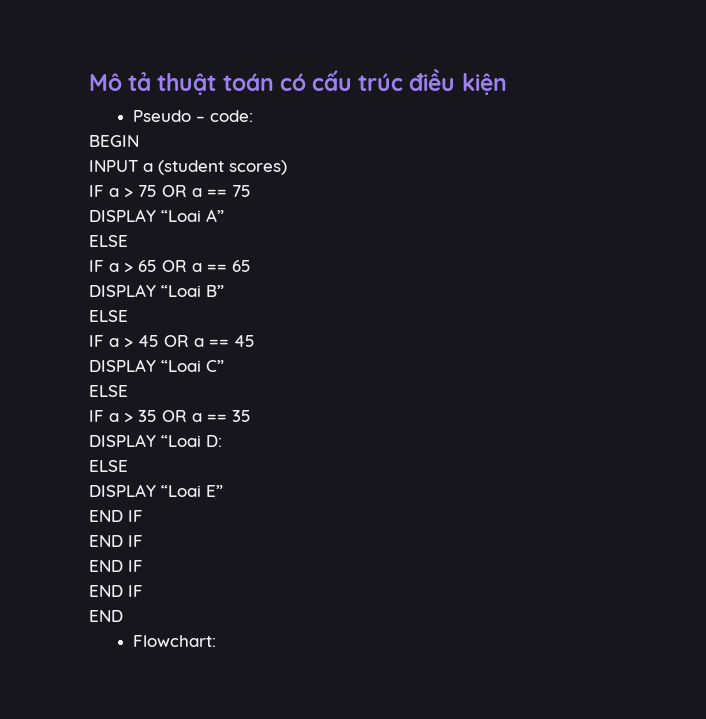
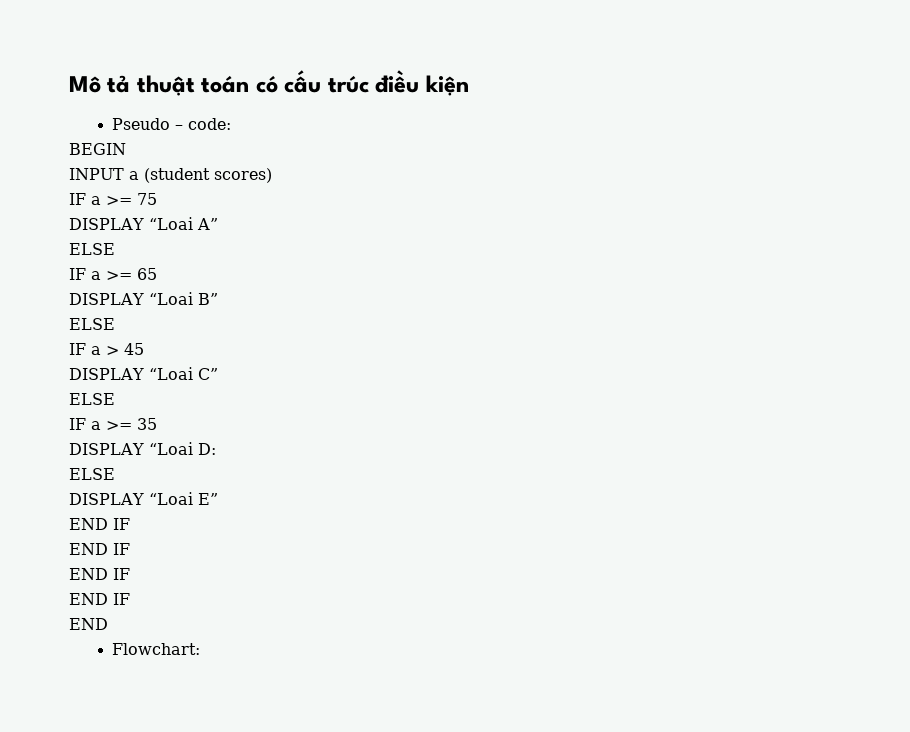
- IF a > 75 OR a == 75
+ IF a >= 75
- IF a > 65 OR a == 65
+ IF a >= 65
- IF a > 45 OR a == 45
+ IF a > 45
- IF a > 35 OR a == 35
+ IF a >= 35

